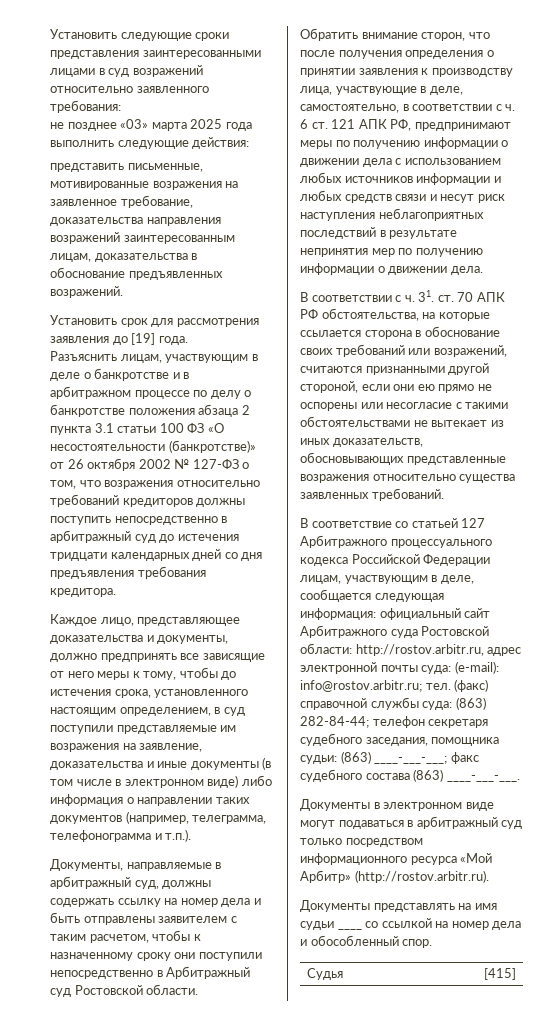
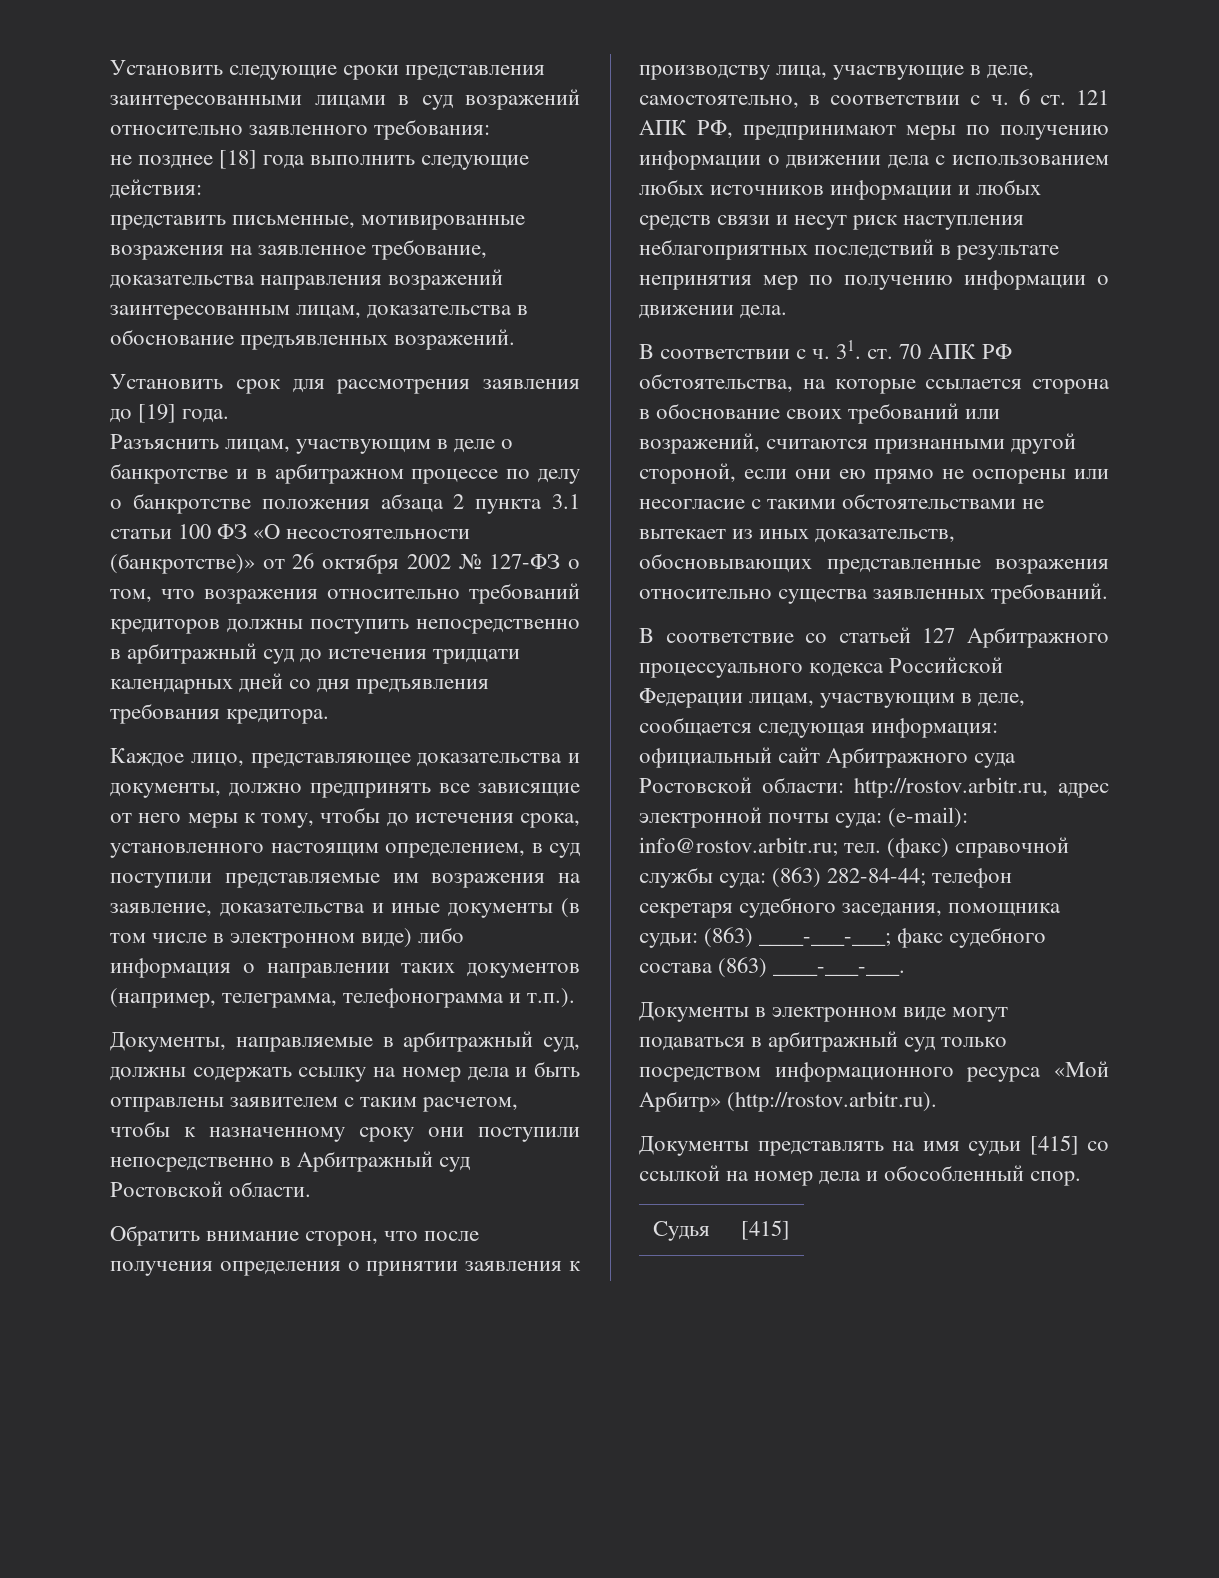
- не позднее «03» марта 2025 года выполнить следующие действия:
+ не позднее [18] года выполнить следующие действия:
- Документы представлять на имя судьи ____ со ссылкой на номер дела и обособленный спор.
+ Документы представлять на имя судьи [415] со ссылкой на номер дела и обособленный спор.

